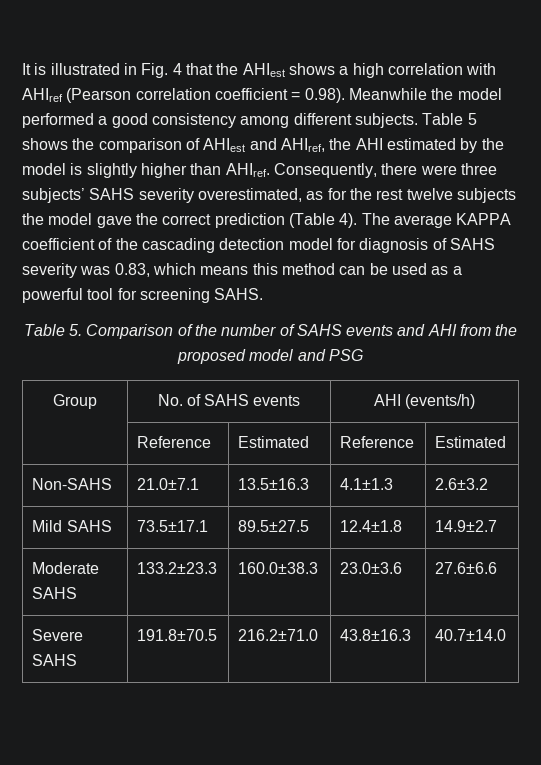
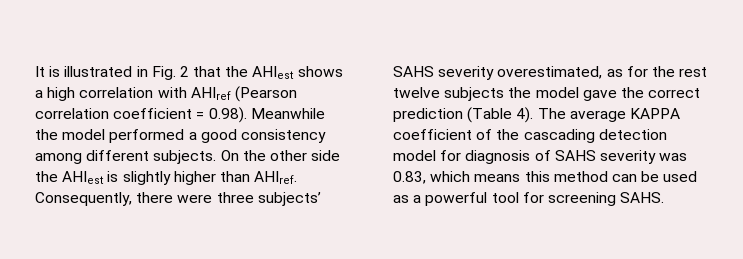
- It is illustrated in Fig. 4 that the AHIest shows a high correlation with AHIref (Pearson correlation coefficient = 0.98). Meanwhile the model performed a good consistency among different subjects.
+ It is illustrated in Fig. 2 that the AHIest shows a high correlation with AHIref (Pearson correlation coefficient = 0.98). Meanwhile the model performed a good consistency among different subjects.
- Table 5 shows the comparison of AHIest and AHIref, the AHI estimated by the model is slightly higher than AHIref.
+ On the other side the AHIest is slightly higher than AHIref.
- Table 5. Comparison of the number of SAHS events and AHI from the proposed model and PSG
- Group | No. of SAHS events | AHI (events/h)
- | Reference | Estimated | Reference | Estimated
- Non-SAHS | 21.0±7.1 | 13.5±16.3 | 4.1±1.3 | 2.6±3.2
- Mild SAHS | 73.5±17.1 | 89.5±27.5 | 12.4±1.8 | 14.9±2.7
- Moderate SAHS | 133.2±23.3 | 160.0±38.3 | 23.0±3.6 | 27.6±6.6
- Severe SAHS | 191.8±70.5 | 216.2±71.0 | 43.8±16.3 | 40.7±14.0

